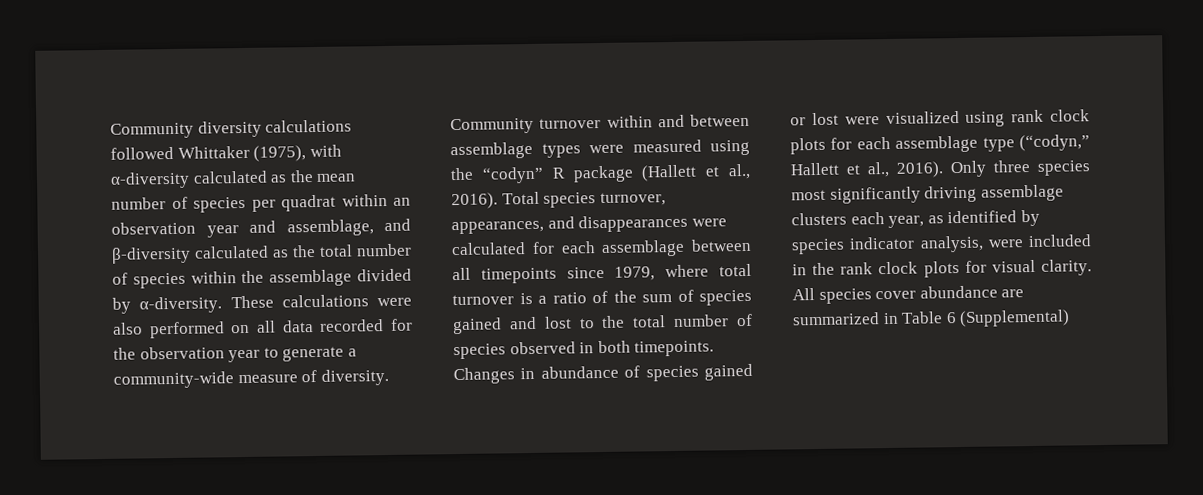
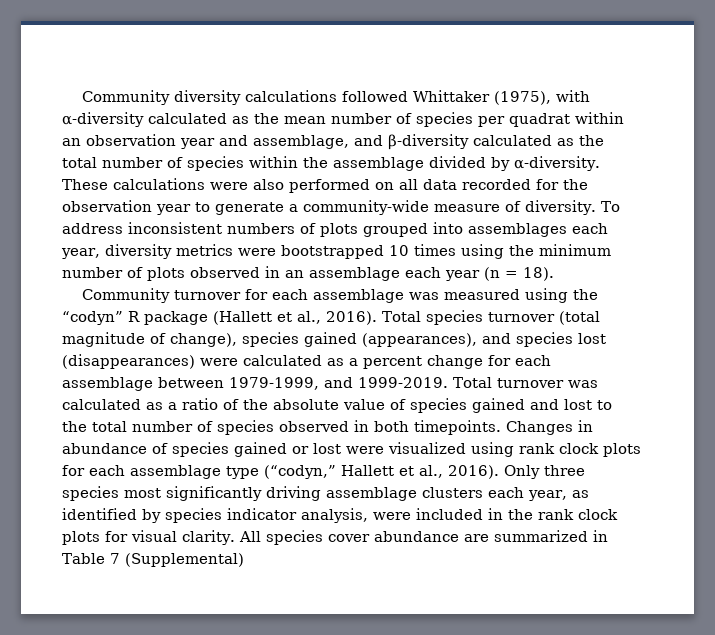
- Community turnover within and between assemblage types were measured using the “codyn” R package (Hallett et al., 2016).
+ To address inconsistent numbers of plots grouped into assemblages each year, diversity metrics were bootstrapped 10 times using the minimum number of plots observed in an assemblage each year (n = 18).
+ Community turnover for each assemblage was measured using the “codyn” R package (Hallett et al., 2016).
- Total species turnover, appearances, and disappearances were calculated for each assemblage between all timepoints since 1979, where total turnover is a ratio of the sum of species gained and lost to the total number of species observed in both timepoints.
+ Total species turnover (total magnitude of change), species gained (appearances), and species lost (disappearances) were calculated as a percent change for each assemblage between 1979-1999, and 1999-2019. Total turnover was calculated as a ratio of the absolute value of species gained and lost to the total number of species observed in both timepoints.
- All species cover abundance are summarized in Table 6 (Supplemental)
+ All species cover abundance are summarized in Table 7 (Supplemental)

